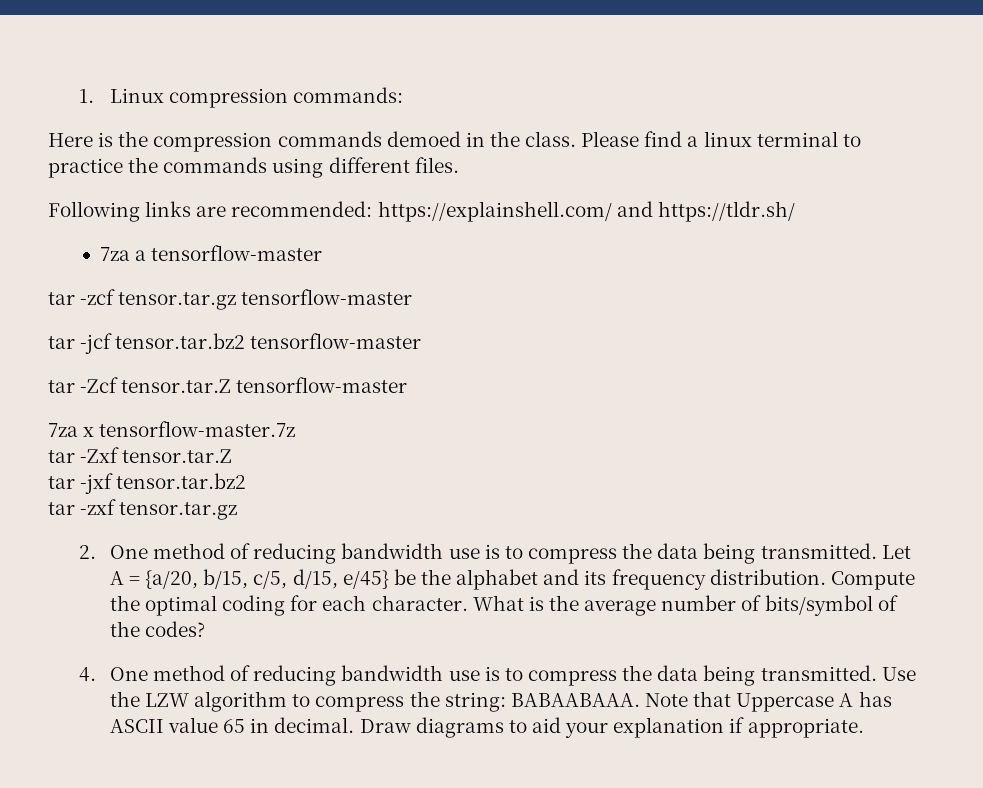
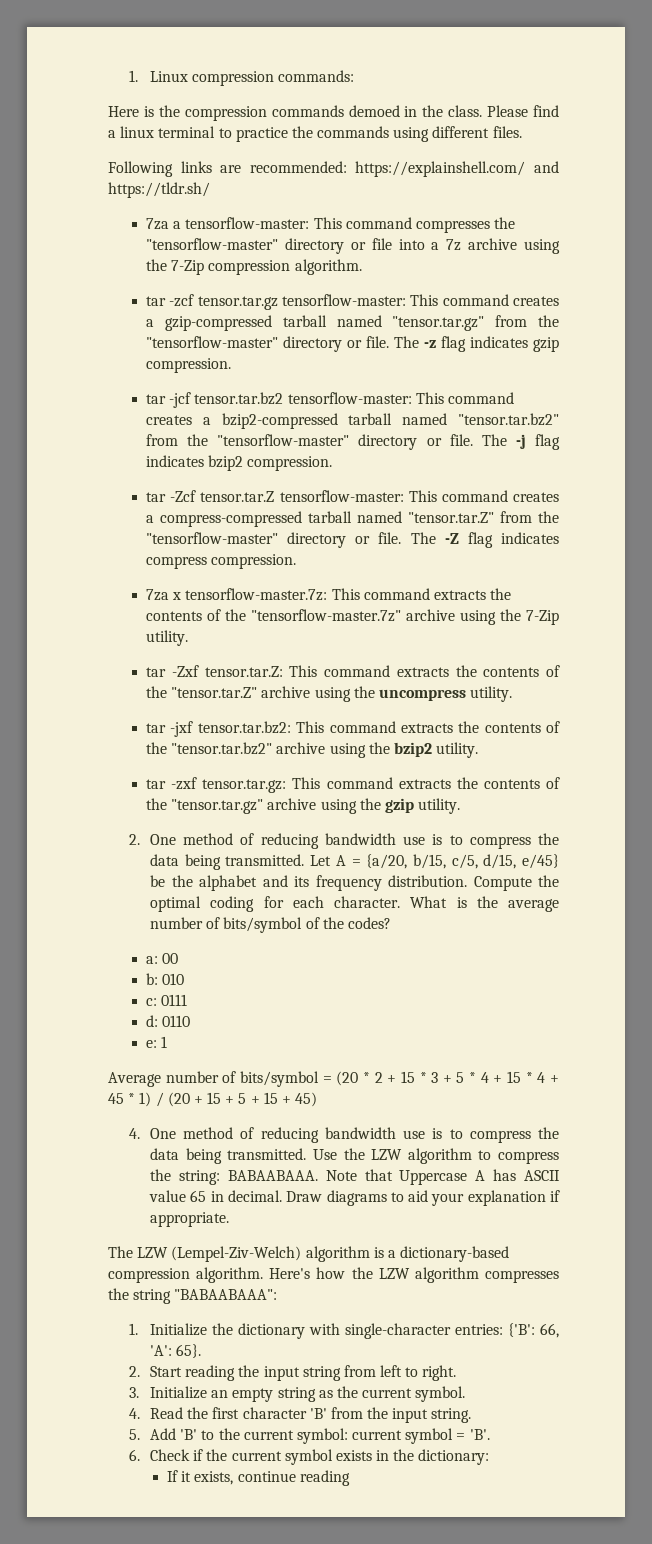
- 7za a tensorflow-master
- tar -zcf tensor.tar.gz tensorflow-master
- tar -jcf tensor.tar.bz2 tensorflow-master
- tar -Zcf tensor.tar.Z tensorflow-master
- 7za x tensorflow-master.7z
- tar -Zxf tensor.tar.Z
- tar -jxf tensor.tar.bz2
- tar -zxf tensor.tar.gz
+ 7za a tensorflow-master: This command compresses the "tensorflow-master" directory or file into a 7z archive using the 7-Zip compression algorithm.
+ tar -zcf tensor.tar.gz tensorflow-master: This command creates a gzip-compressed tarball named "tensor.tar.gz" from the "tensorflow-master" directory or file. The -z flag indicates gzip compression.
+ tar -jcf tensor.tar.bz2 tensorflow-master: This command creates a bzip2-compressed tarball named "tensor.tar.bz2" from the "tensorflow-master" directory or file. The -j flag indicates bzip2 compression.
+ tar -Zcf tensor.tar.Z tensorflow-master: This command creates a compress-compressed tarball named "tensor.tar.Z" from the "tensorflow-master" directory or file. The -Z flag indicates compress compression.
+ 7za x tensorflow-master.7z: This command extracts the contents of the "tensorflow-master.7z" archive using the 7-Zip utility.
+ tar -Zxf tensor.tar.Z: This command extracts the contents of the "tensor.tar.Z" archive using the uncompress utility.
+ tar -jxf tensor.tar.bz2: This command extracts the contents of the "tensor.tar.bz2" archive using the bzip2 utility.
+ tar -zxf tensor.tar.gz: This command extracts the contents of the "tensor.tar.gz" archive using the gzip utility.
+ a: 00
+ b: 010
+ c: 0111
+ d: 0110
+ e: 1
+ Average number of bits/symbol = (20 * 2 + 15 * 3 + 5 * 4 + 15 * 4 + 45 * 1) / (20 + 15 + 5 + 15 + 45)
+ The LZW (Lempel-Ziv-Welch) algorithm is a dictionary-based compression algorithm. Here's how the LZW algorithm compresses the string "BABAABAAA":
+ 1. Initialize the dictionary with single-character entries: {'B': 66, 'A': 65}.
+ 2. Start reading the input string from left to right.
+ 3. Initialize an empty string as the current symbol.
+ 4. Read the first character 'B' from the input string.
+ 5. Add 'B' to the current symbol: current symbol = 'B'.
+ 6. Check if the current symbol exists in the dictionary:
+ If it exists, continue reading

